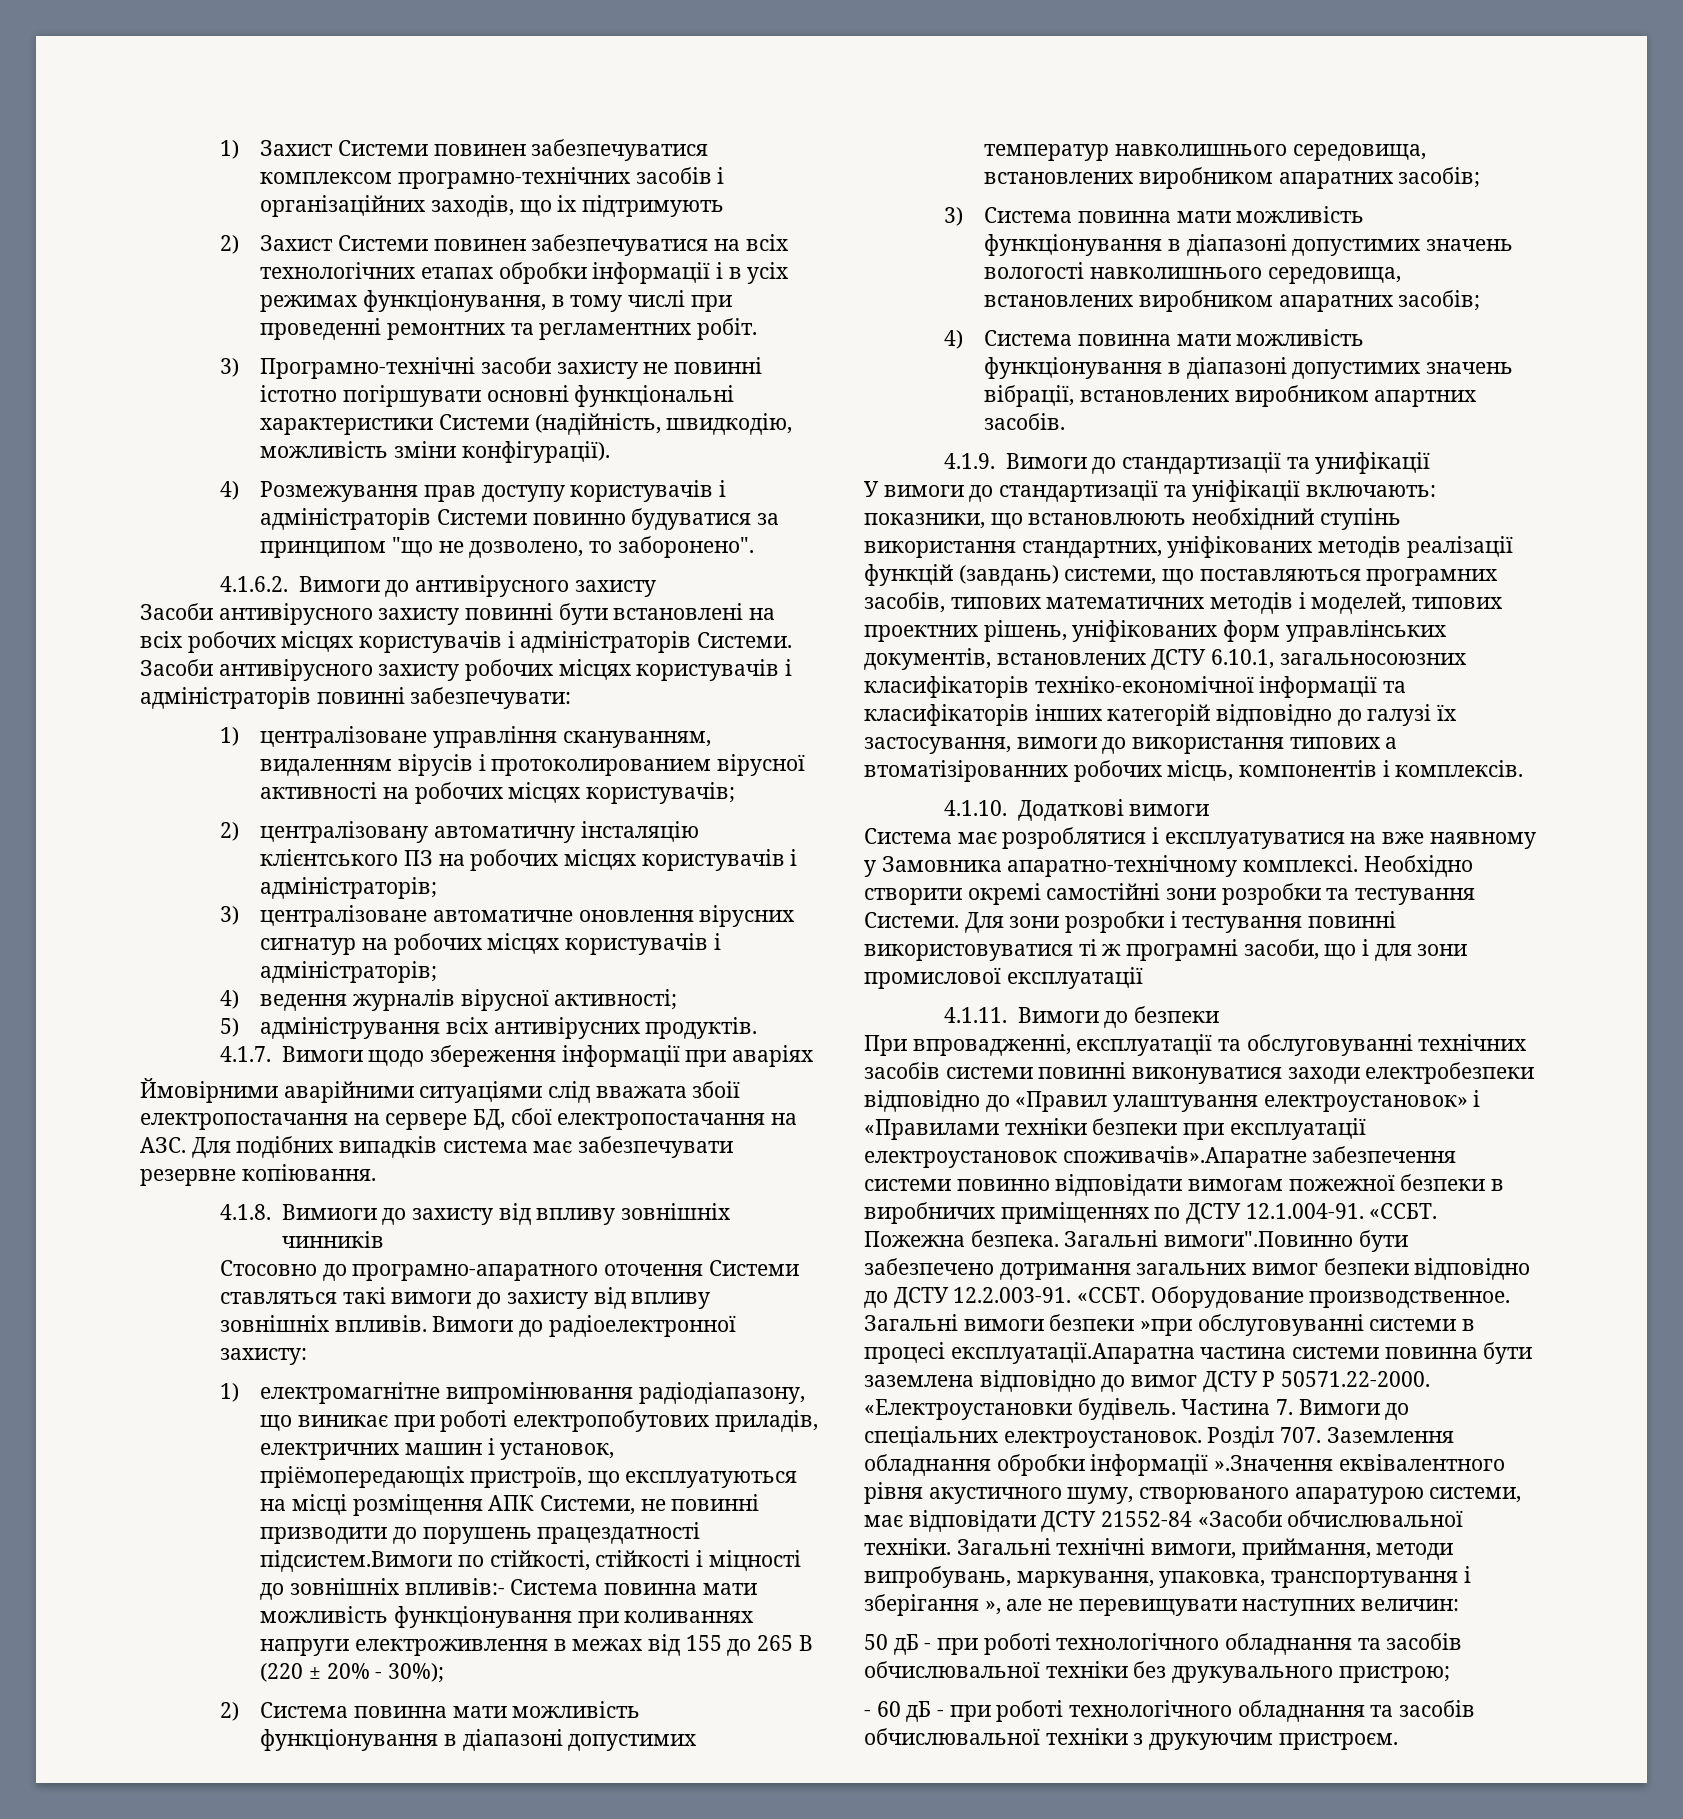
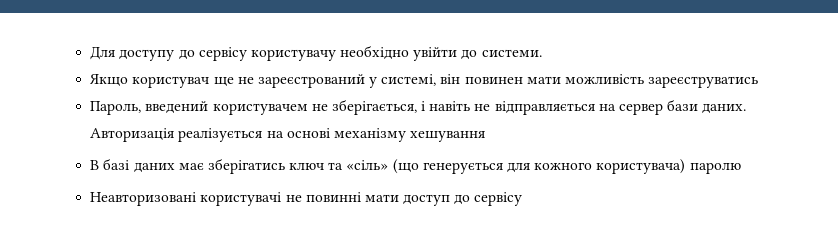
- 1) Захист Системи повинен забезпечуватися комплексом програмно-технічних засобів і організаційних заходів, що іх підтримують
- 2) Захист Системи повинен забезпечуватися на всіх технологічних етапах обробки інформації і в усіх режимах функціонування, в тому числі при проведенні ремонтних та регламентних робіт.
- 3) Програмно-технічні засоби захисту не повинні істотно погіршувати основні функціональні характеристики Системи (надійність, швидкодію, можливість зміни конфігурації).
- 4) Розмежування прав доступу користувачів і адміністраторів Системи повинно будуватися за принципом "що не дозволено, то заборонено".
- 4.1.6.2. Вимоги до антивірусного захисту
- Засоби антивірусного захисту повинні бути встановлені на всіх робочих місцях користувачів і адміністраторів Системи. Засоби антивірусного захисту робочих місцях користувачів і адміністраторів повинні забезпечувати:
- 1) централізоване управління скануванням, видаленням вірусів і протоколированием вірусної активності на робочих місцях користувачів;
- 2) централізовану автоматичну інсталяцію клієнтського ПЗ на робочих місцях користувачів і адміністраторів;
- 3) централізоване автоматичне оновлення вірусних сигнатур на робочих місцях користувачів і адміністраторів;
- 4) ведення журналів вірусної активності;
- 5) адміністрування всіх антивірусних продуктів.
- 4.1.7. Вимоги щодо збереження інформації при аваріях
- Ймовірними аварійними ситуаціями слід вважата збоії електропостачання на сервере БД, сбої електропостачання на АЗС. Для подібних випадків система має забезпечувати резервне копіювання.
- 4.1.8. Вимиоги до захисту від впливу зовнішніх чинників
- Стосовно до програмно-апаратного оточення Системи ставляться такі вимоги до захисту від впливу зовнішніх впливів. Вимоги до радіоелектронної захисту:
- 1) електромагнітне випромінювання радіодіапазону, що виникає при роботі електропобутових приладів, електричних машин і установок, пріёмопередающіх пристроїв, що експлуатуються на місці розміщення АПК Системи, не повинні призводити до порушень працездатності підсистем.Вимоги по стійкості, стійкості і міцності до зовнішніх впливів:- Система повинна мати можливість функціонування при коливаннях напруги електроживлення в межах від 155 до 265 В (220 ± 20% - 30%);
- 2) Система повинна мати можливість функціонування в діапазоні допустимих температур навколишнього середовища, встановлених виробником апаратних засобів;
- 3) Система повинна мати можливість функціонування в діапазоні допустимих значень вологості навколишнього середовища, встановлених виробником апаратних засобів;
- 4) Система повинна мати можливість функціонування в діапазоні допустимих значень вібрації, встановлених виробником апартних засобів.
- 4.1.9. Вимоги до стандартизації та унифікації
- У вимоги до стандартизації та уніфікації включають: показники, що встановлюють необхідний ступінь використання стандартних, уніфікованих методів реалізації функцій (завдань) системи, що поставляються програмних засобів, типових математичних методів і моделей, типових проектних рішень, уніфікованих форм управлінських документів, встановлених ДСТУ 6.10.1, загальносоюзних класифікаторів техніко-економічної інформації та класифікаторів інших категорій відповідно до галузі їх застосування, вимоги до використання типових а втоматізірованних робочих місць, компонентів і комплексів.
- 4.1.10. Додаткові вимоги
- Система має розроблятися і експлуатуватися на вже наявному у Замовника апаратно-технічному комплексі. Необхідно створити окремі самостійні зони розробки та тестування Системи. Для зони розробки і тестування повинні використовуватися ті ж програмні засоби, що і для зони промислової експлуатації
- 4.1.11. Вимоги до безпеки
- При впровадженні, експлуатації та обслуговуванні технічних засобів системи повинні виконуватися заходи електробезпеки відповідно до «Правил улаштування електроустановок» і «Правилами техніки безпеки при експлуатації електроустановок споживачів».Апаратне забезпечення системи повинно відповідати вимогам пожежної безпеки в виробничих приміщеннях по ДСТУ 12.1.004-91. «ССБТ. Пожежна безпека. Загальні вимоги".Повинно бути забезпечено дотримання загальних вимог безпеки відповідно до ДСТУ 12.2.003-91. «ССБТ. Оборудование производственное. Загальні вимоги безпеки »при обслуговуванні системи в процесі експлуатації.Апаратна частина системи повинна бути заземлена відповідно до вимог ДСТУ Р 50571.22-2000. «Електроустановки будівель. Частина 7. Вимоги до спеціальних електроустановок. Розділ 707. Заземлення обладнання обробки інформації ».Значення еквівалентного рівня акустичного шуму, створюваного апаратурою системи, має відповідати ДСТУ 21552-84 «Засоби обчислювальної техніки. Загальні технічні вимоги, приймання, методи випробувань, маркування, упаковка, транспортування і зберігання », але не перевищувати наступних величин:
- 50 дБ - при роботі технологічного обладнання та засобів обчислювальної техніки без друкувального пристрою;
- - 60 дБ - при роботі технологічного обладнання та засобів обчислювальної техніки з друкуючим пристроєм.
+ Для доступу до сервісу користувачу необхідно увійти до системи.
+ Якщо користувач ще не зареєстрований у системі, він повинен мати можливість зареєструватись
+ Пароль, введений користувачем не зберігається, і навіть не відправляється на сервер бази даних. Авторизація реалізується на основі механізму хешування
+ В базі даних має зберігатись ключ та «сіль» (що генерується для кожного користувача) паролю
+ Неавторизовані користувачі не повинні мати доступ до сервісу

